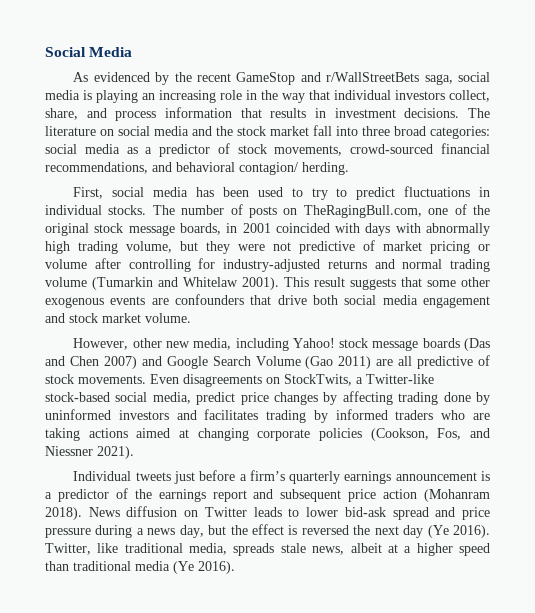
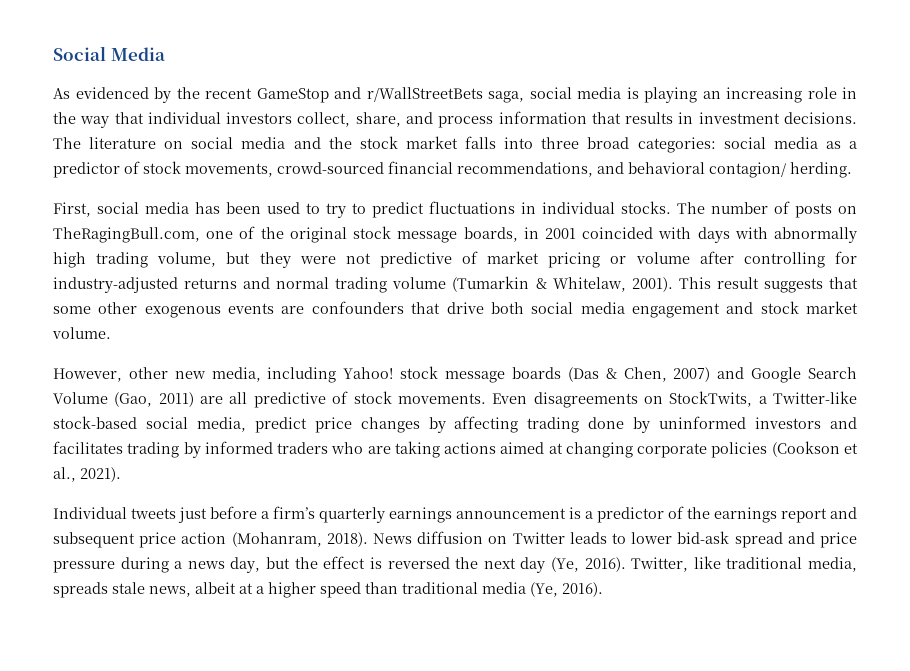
- The literature on social media and the stock market fall into three broad categories: social media as a predictor of stock movements, crowd-sourced financial recommendations, and behavioral contagion/ herding.
+ The literature on social media and the stock market falls into three broad categories: social media as a predictor of stock movements, crowd-sourced financial recommendations, and behavioral contagion/ herding.
- The number of posts on TheRagingBull.com, one of the original stock message boards, in 2001 coincided with days with abnormally high trading volume, but they were not predictive of market pricing or volume after controlling for industry-adjusted returns and normal trading volume (Tumarkin and Whitelaw 2001).
+ The number of posts on TheRagingBull.com, one of the original stock message boards, in 2001 coincided with days with abnormally high trading volume, but they were not predictive of market pricing or volume after controlling for industry-adjusted returns and normal trading volume (Tumarkin & Whitelaw, 2001).
- However, other new media, including Yahoo! stock message boards (Das and Chen 2007) and Google Search Volume (Gao 2011) are all predictive of stock movements.
+ However, other new media, including Yahoo! stock message boards (Das & Chen, 2007) and Google Search Volume (Gao, 2011) are all predictive of stock movements.
- Even disagreements on StockTwits, a Twitter-like stock-based social media, predict price changes by affecting trading done by uninformed investors and facilitates trading by informed traders who are taking actions aimed at changing corporate policies (Cookson, Fos, and Niessner 2021).
+ Even disagreements on StockTwits, a Twitter-like stock-based social media, predict price changes by affecting trading done by uninformed investors and facilitates trading by informed traders who are taking actions aimed at changing corporate policies (Cookson et al., 2021).
- Individual tweets just before a firm’s quarterly earnings announcement is a predictor of the earnings report and subsequent price action (Mohanram 2018).
+ Individual tweets just before a firm’s quarterly earnings announcement is a predictor of the earnings report and subsequent price action (Mohanram, 2018).
- News diffusion on Twitter leads to lower bid-ask spread and price pressure during a news day, but the effect is reversed the next day (Ye 2016).
+ News diffusion on Twitter leads to lower bid-ask spread and price pressure during a news day, but the effect is reversed the next day (Ye, 2016).
- Twitter, like traditional media, spreads stale news, albeit at a higher speed than traditional media (Ye 2016).
+ Twitter, like traditional media, spreads stale news, albeit at a higher speed than traditional media (Ye, 2016).

